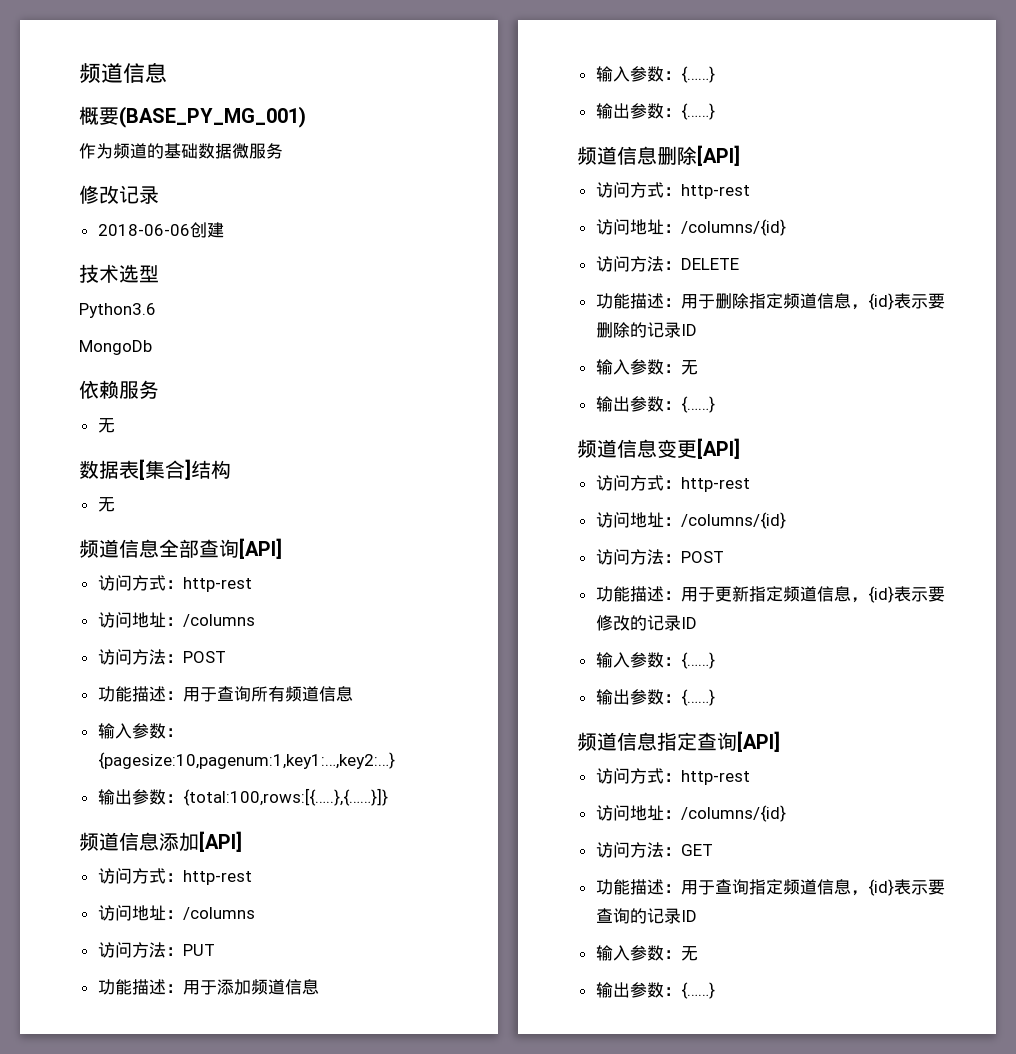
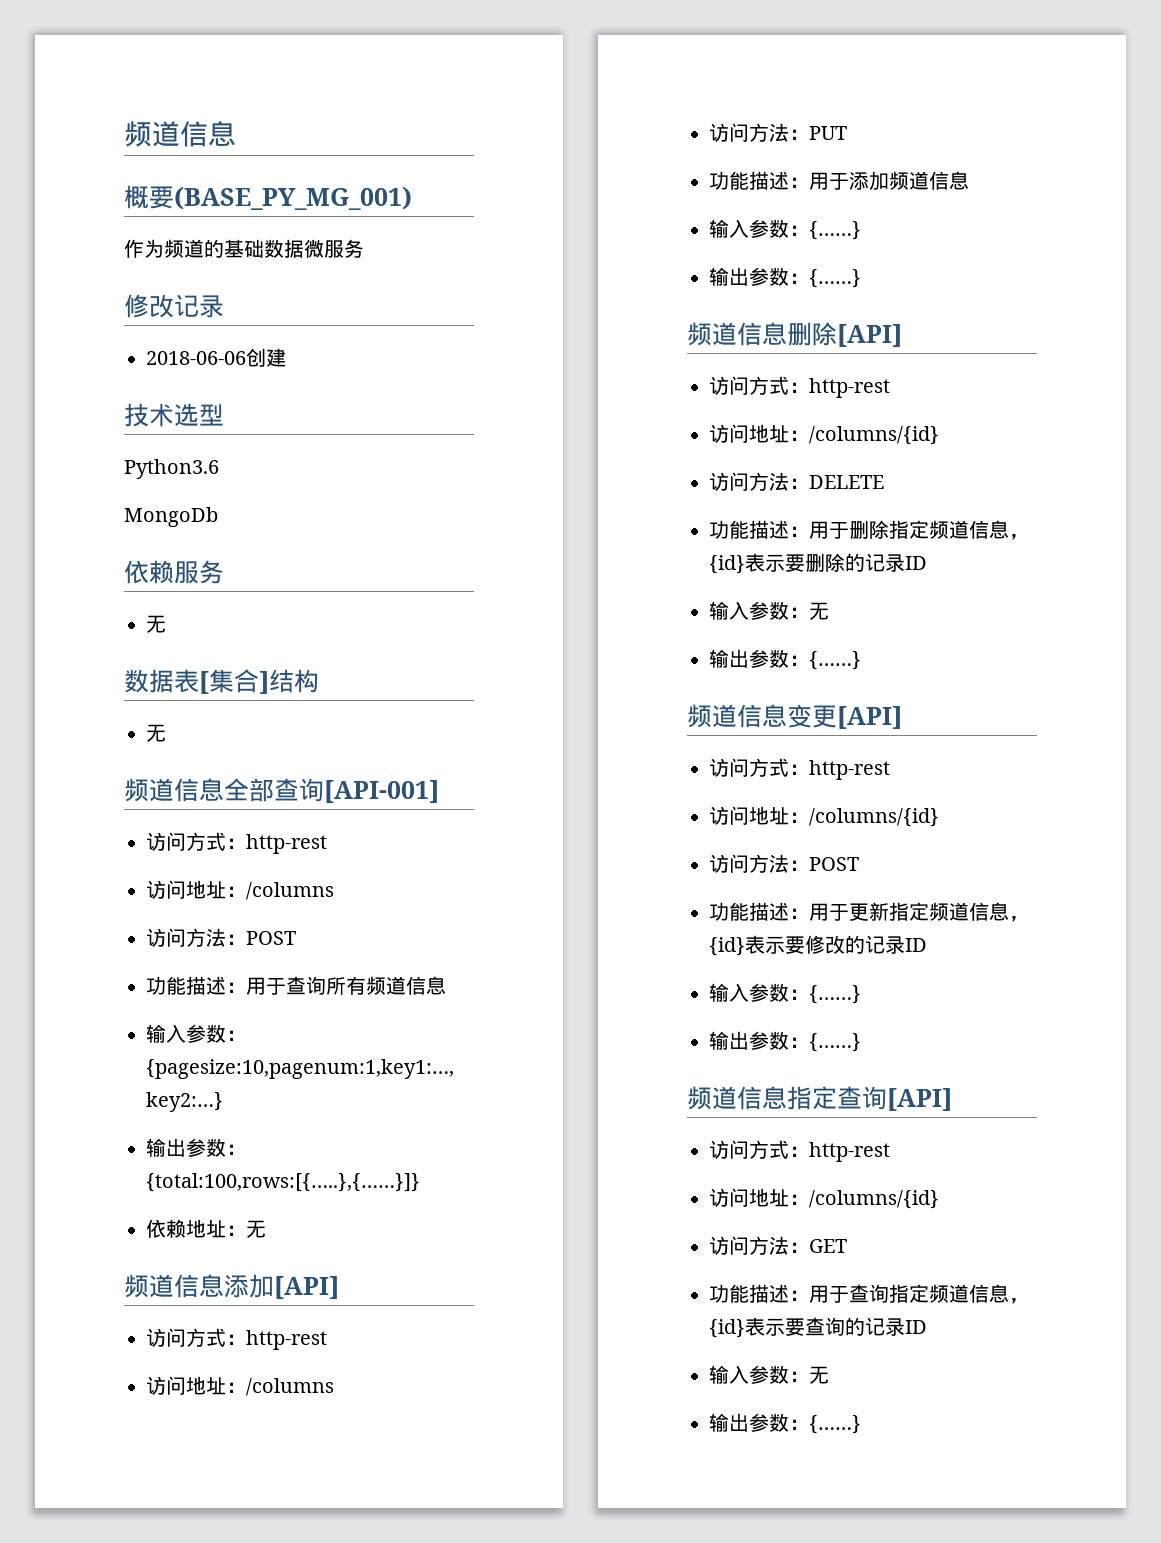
- 频道信息全部查询[API]
+ 频道信息全部查询[API-001]
+ 依赖地址：无

